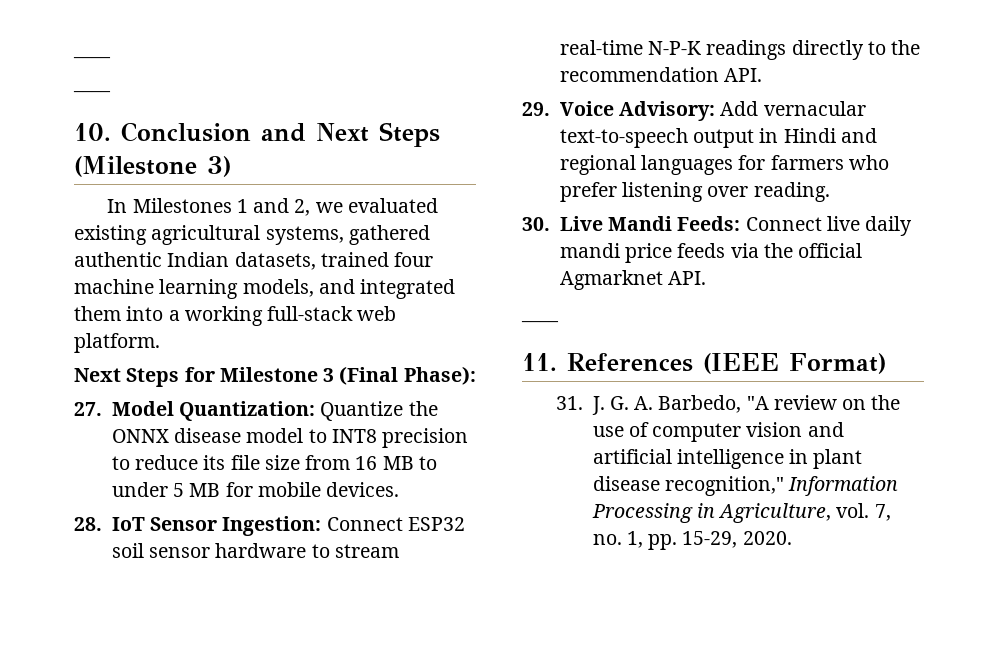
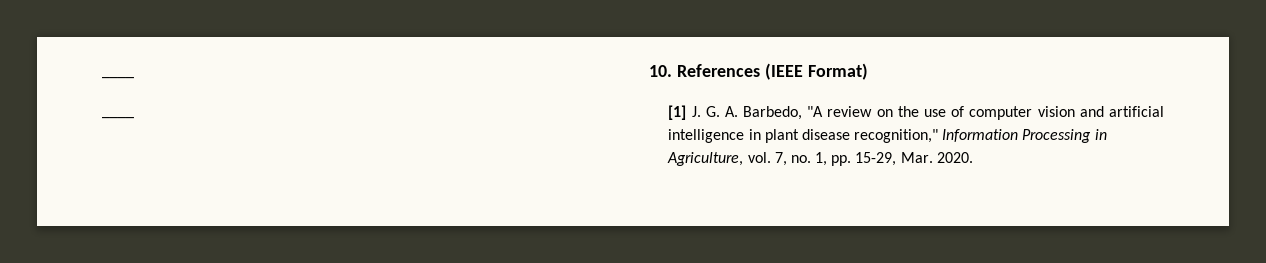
- 10. Conclusion and Next Steps (Milestone 3)
- In Milestones 1 and 2, we evaluated existing agricultural systems, gathered authentic Indian datasets, trained four machine learning models, and integrated them into a working full-stack web platform.
- Next Steps for Milestone 3 (Final Phase):
- 27. Model Quantization: Quantize the ONNX disease model to INT8 precision to reduce its file size from 16 MB to under 5 MB for mobile devices.
- 28. IoT Sensor Ingestion: Connect ESP32 soil sensor hardware to stream real-time N-P-K readings directly to the recommendation API.
- 29. Voice Advisory: Add vernacular text-to-speech output in Hindi and regional languages for farmers who prefer listening over reading.
- 30. Live Mandi Feeds: Connect live daily mandi price feeds via the official Agmarknet API.
- ____
- 11. References (IEEE Format)
+ 10. References (IEEE Format)
- 31. J. G. A. Barbedo, "A review on the use of computer vision and artificial intelligence in plant disease recognition," Information Processing in Agriculture, vol. 7, no. 1, pp. 15-29, 2020.
+ [1] J. G. A. Barbedo, "A review on the use of computer vision and artificial intelligence in plant disease recognition," Information Processing in Agriculture, vol. 7, no. 1, pp. 15-29, Mar. 2020.

